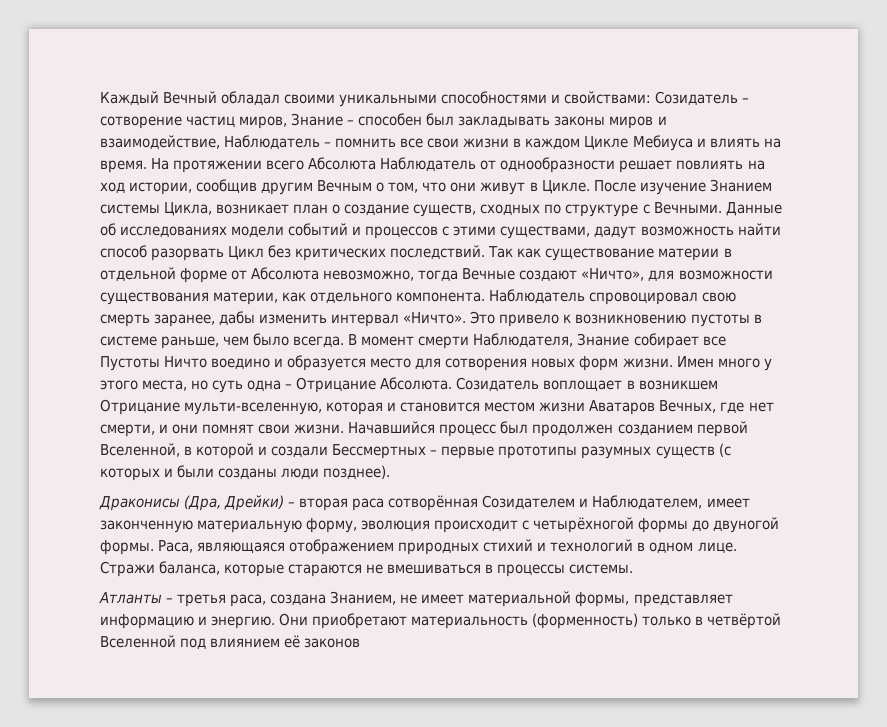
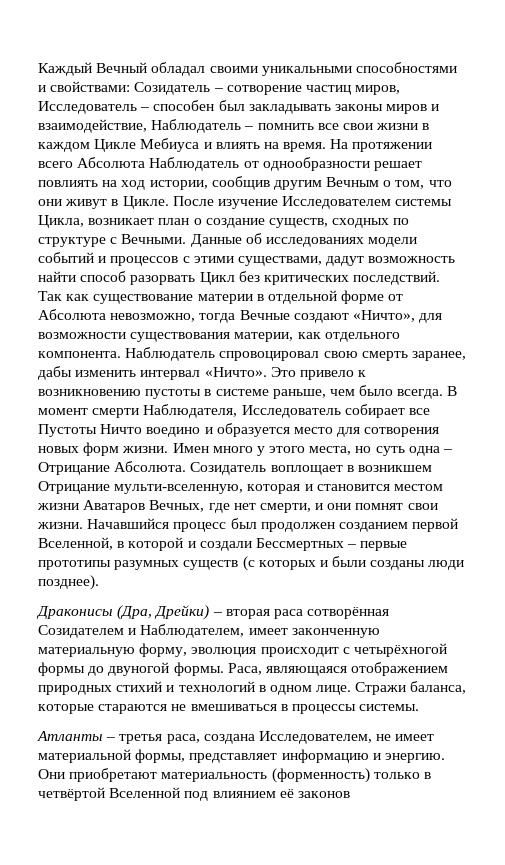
- Каждый Вечный обладал своими уникальными способностями и свойствами: Созидатель – сотворение частиц миров, Знание – способен был закладывать законы миров и взаимодействие, Наблюдатель – помнить все свои жизни в каждом Цикле Мебиуса и влиять на время.
+ Каждый Вечный обладал своими уникальными способностями и свойствами: Созидатель – сотворение частиц миров, Исследователь – способен был закладывать законы миров и взаимодействие, Наблюдатель – помнить все свои жизни в каждом Цикле Мебиуса и влиять на время.
- После изучение Знанием системы Цикла, возникает план о создание существ, сходных по структуре с Вечными.
+ После изучение Исследователем системы Цикла, возникает план о создание существ, сходных по структуре с Вечными.
- В момент смерти Наблюдателя, Знание собирает все Пустоты Ничто воедино и образуется место для сотворения новых форм жизни.
+ В момент смерти Наблюдателя, Исследователь собирает все Пустоты Ничто воедино и образуется место для сотворения новых форм жизни.
- Атланты – третья раса, создана Знанием, не имеет материальной формы, представляет информацию и энергию.
+ Атланты – третья раса, создана Исследователем, не имеет материальной формы, представляет информацию и энергию.

